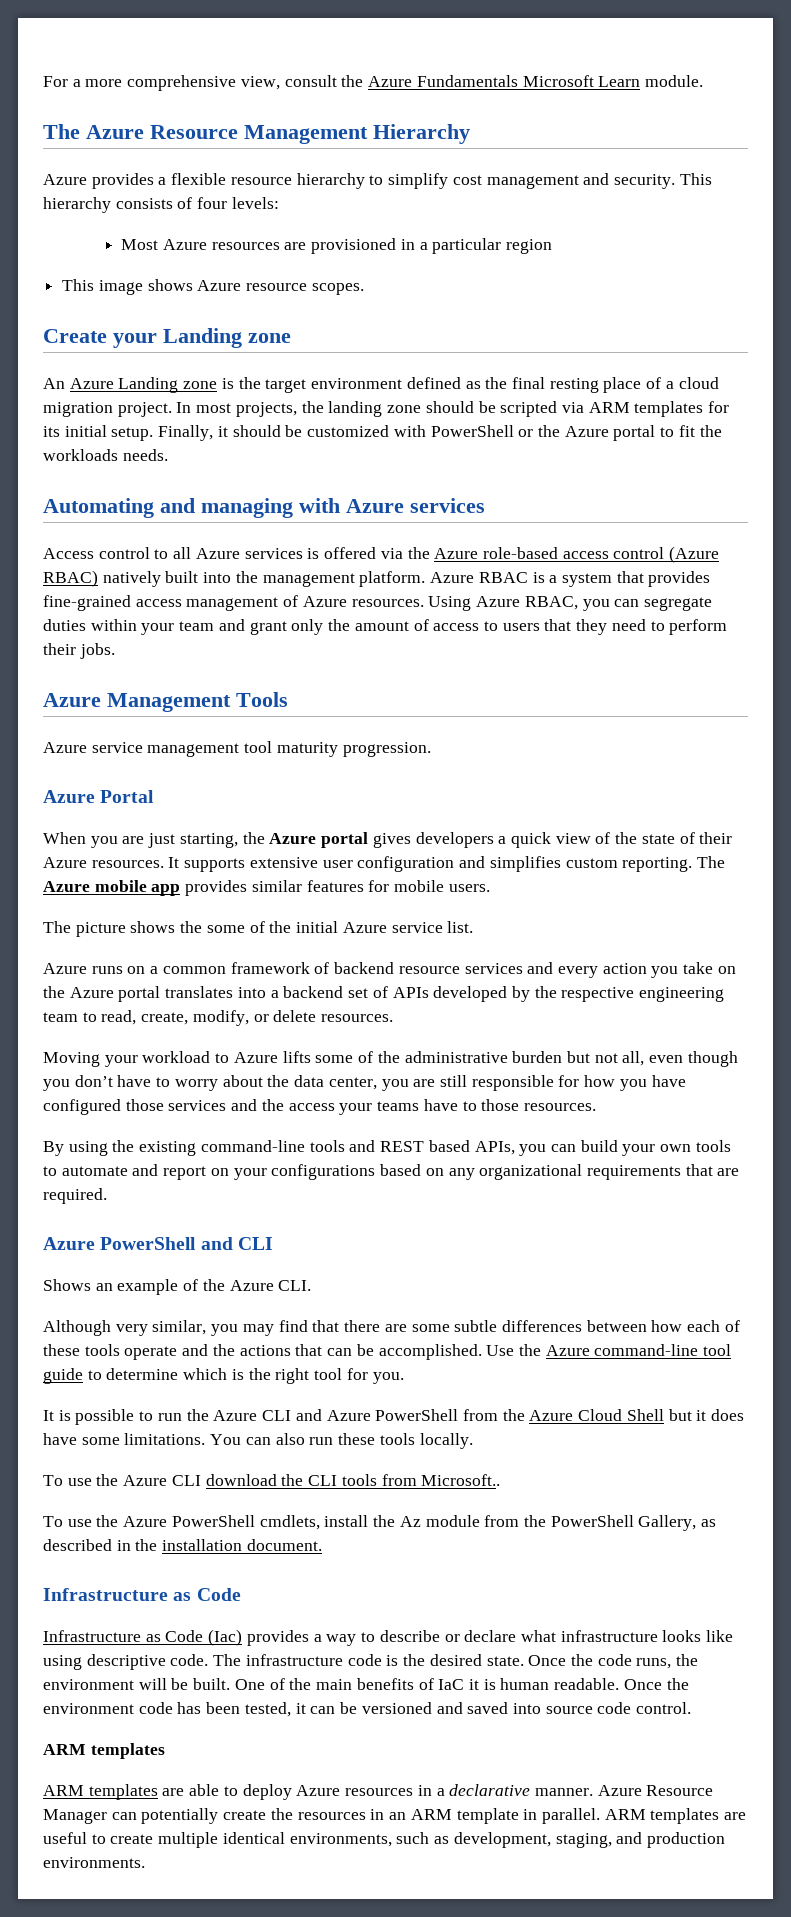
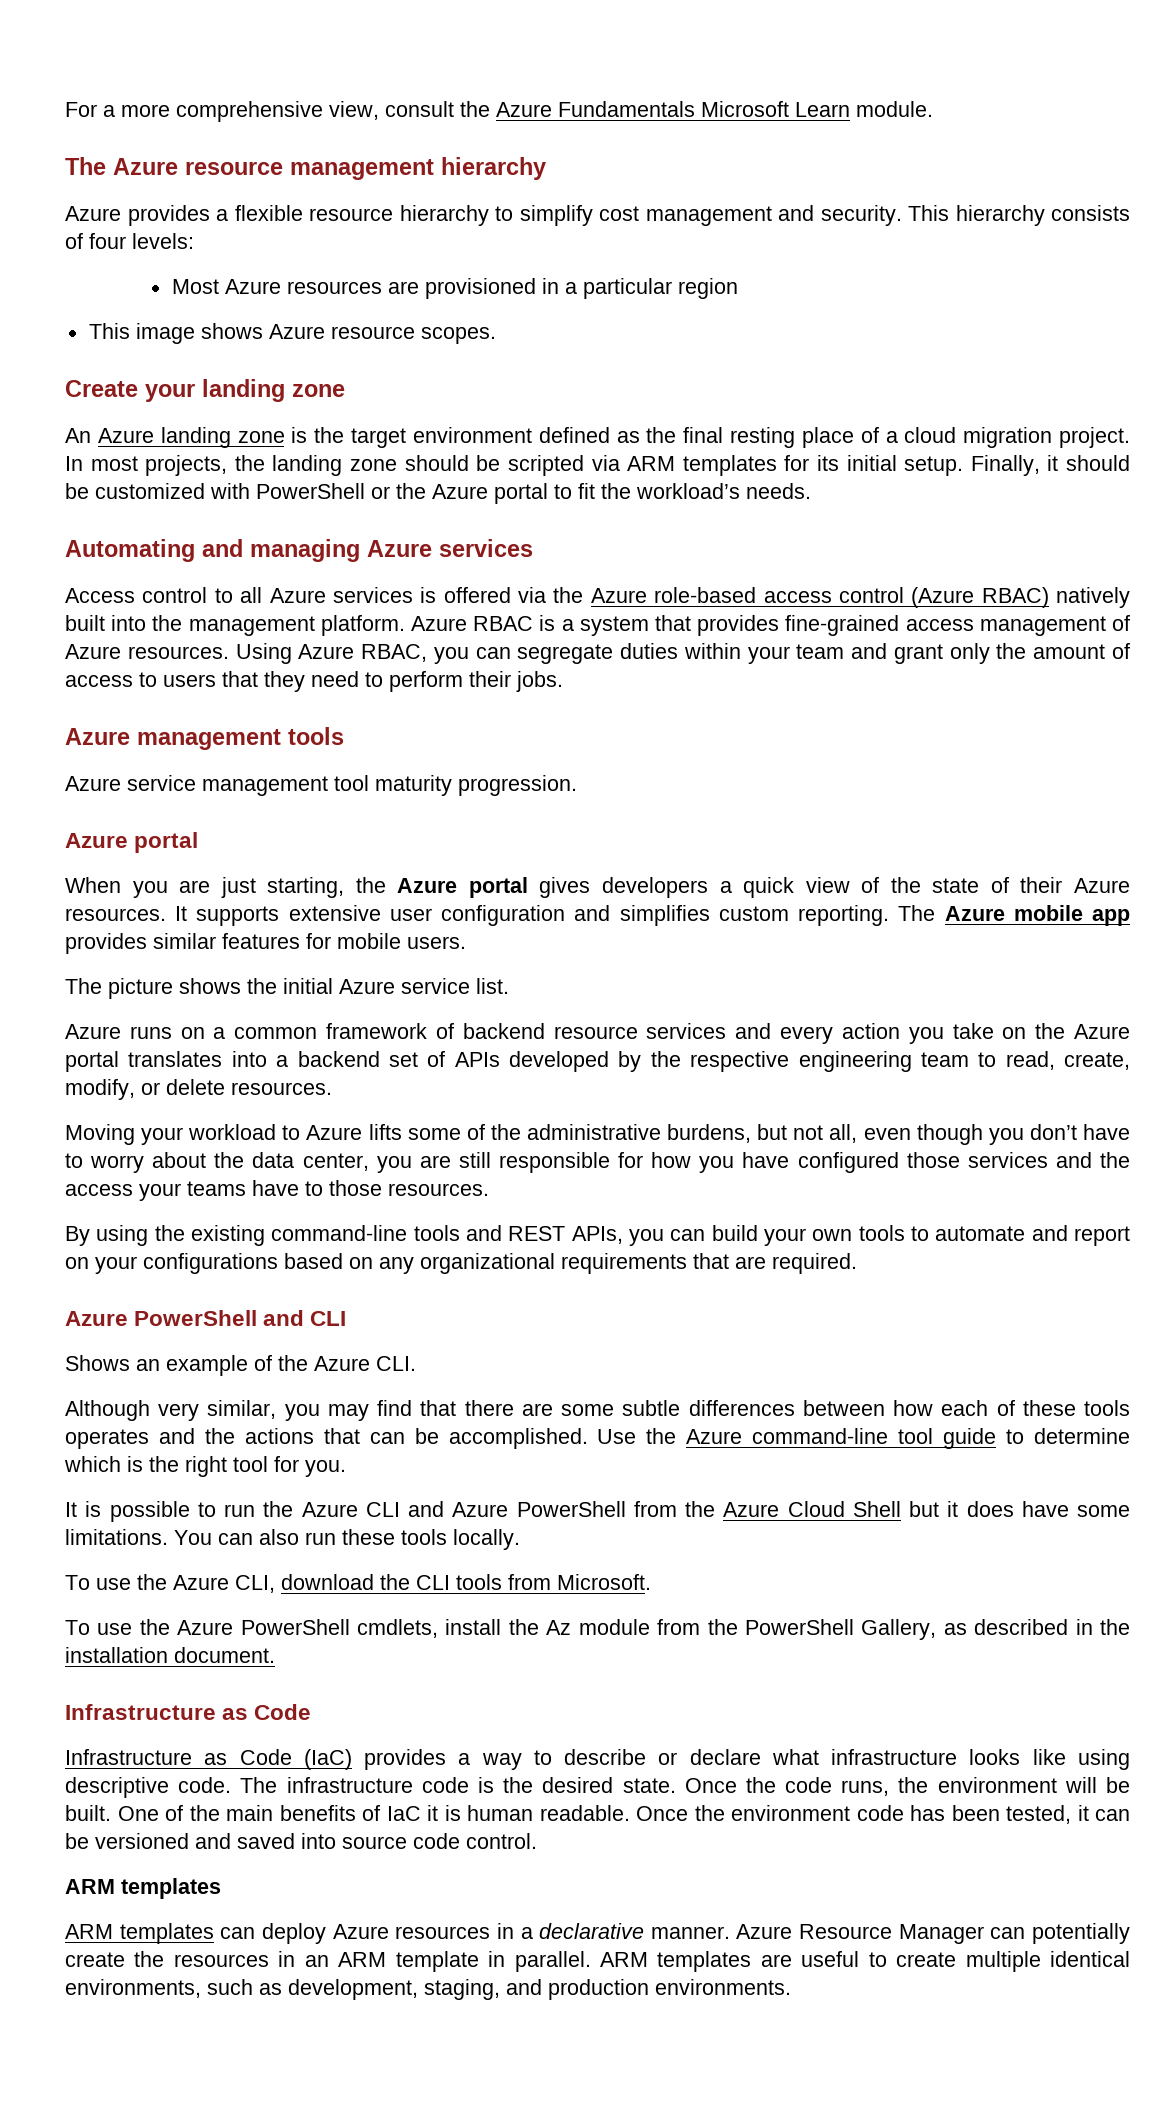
- The Azure Resource Management Hierarchy
+ The Azure resource management hierarchy
- Create your Landing zone
+ Create your landing zone
- An Azure Landing zone is the target environment defined as the final resting place of a cloud migration project.
+ An Azure landing zone is the target environment defined as the final resting place of a cloud migration project.
- Finally, it should be customized with PowerShell or the Azure portal to fit the workloads needs.
+ Finally, it should be customized with PowerShell or the Azure portal to fit the workload’s needs.
- Automating and managing with Azure services
+ Automating and managing Azure services
- Azure Management Tools
+ Azure management tools
  Azure service management tool maturity progression.
- Azure Portal
+ Azure portal
- The picture shows the some of the initial Azure service list.
+ The picture shows the initial Azure service list.
- Moving your workload to Azure lifts some of the administrative burden but not all, even though you don’t have to worry about the data center, you are still responsible for how you have configured those services and the access your teams have to those resources.
+ Moving your workload to Azure lifts some of the administrative burdens, but not all, even though you don’t have to worry about the data center, you are still responsible for how you have configured those services and the access your teams have to those resources.
- By using the existing command-line tools and REST based APIs, you can build your own tools to automate and report on your configurations based on any organizational requirements that are required.
+ By using the existing command-line tools and REST APIs, you can build your own tools to automate and report on your configurations based on any organizational requirements that are required.
- Although very similar, you may find that there are some subtle differences between how each of these tools operate and the actions that can be accomplished.
+ Although very similar, you may find that there are some subtle differences between how each of these tools operates and the actions that can be accomplished.
- To use the Azure CLI download the CLI tools from Microsoft..
+ To use the Azure CLI, download the CLI tools from Microsoft.
- Infrastructure as Code (Iac) provides a way to describe or declare what infrastructure looks like using descriptive code.
+ Infrastructure as Code (IaC) provides a way to describe or declare what infrastructure looks like using descriptive code.
- ARM templates are able to deploy Azure resources in a declarative manner.
+ ARM templates can deploy Azure resources in a declarative manner.

